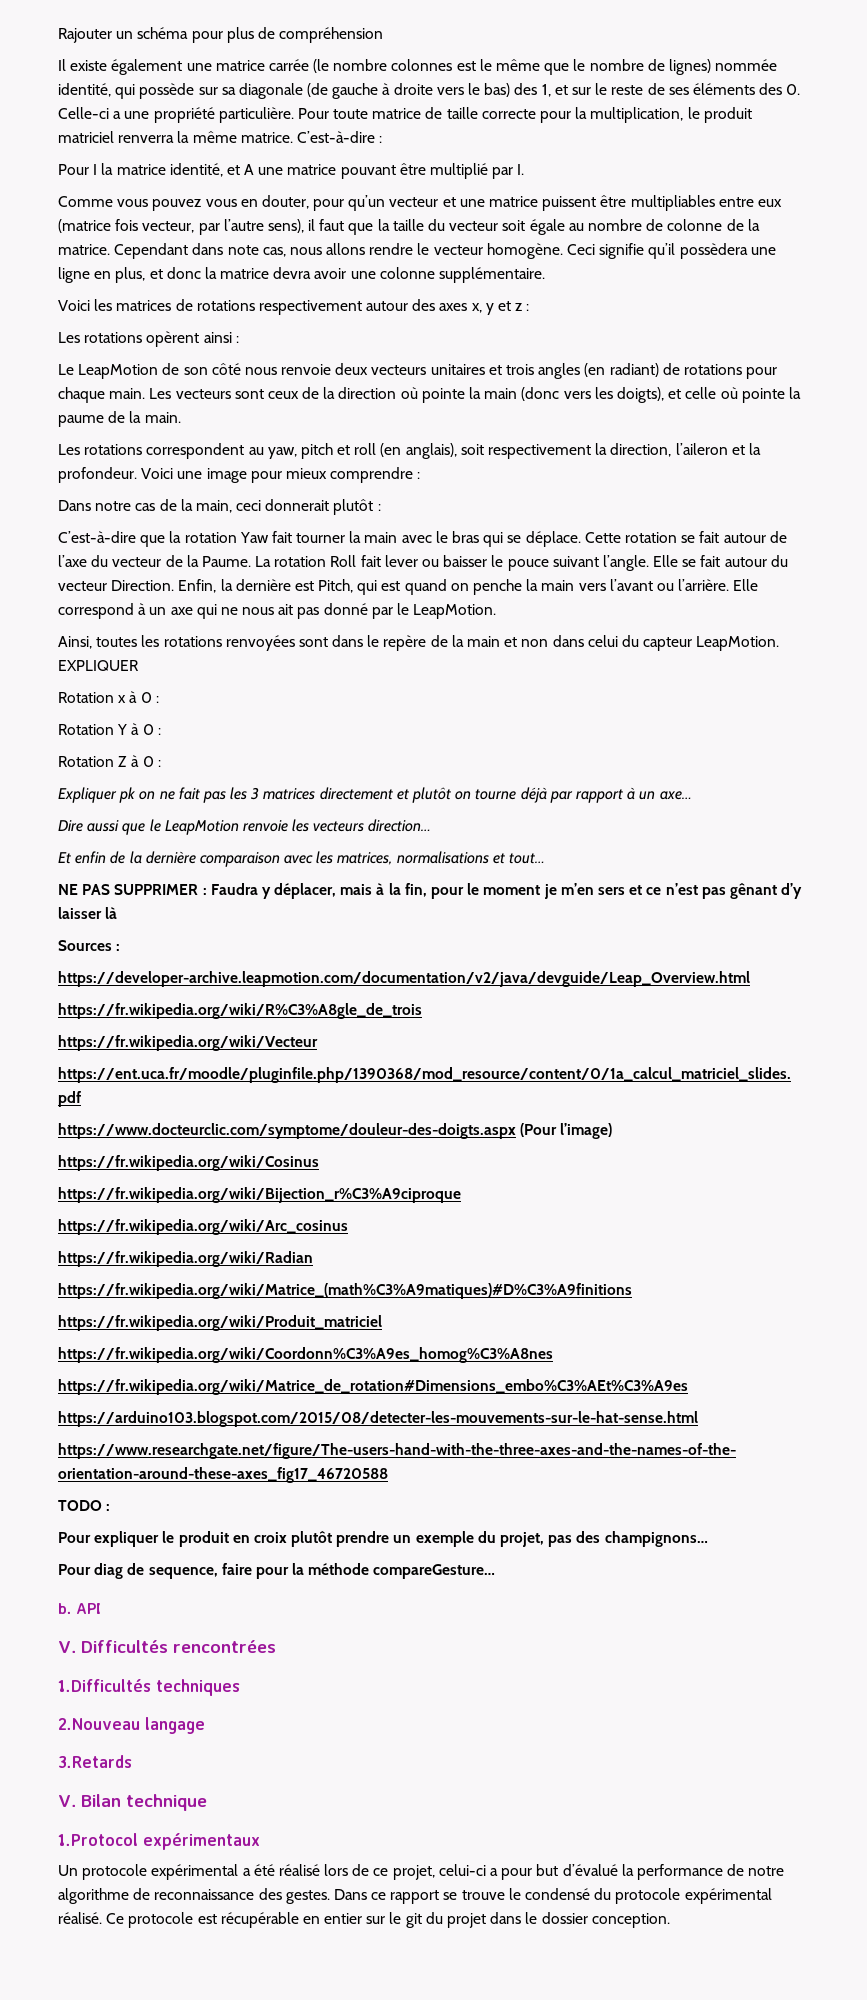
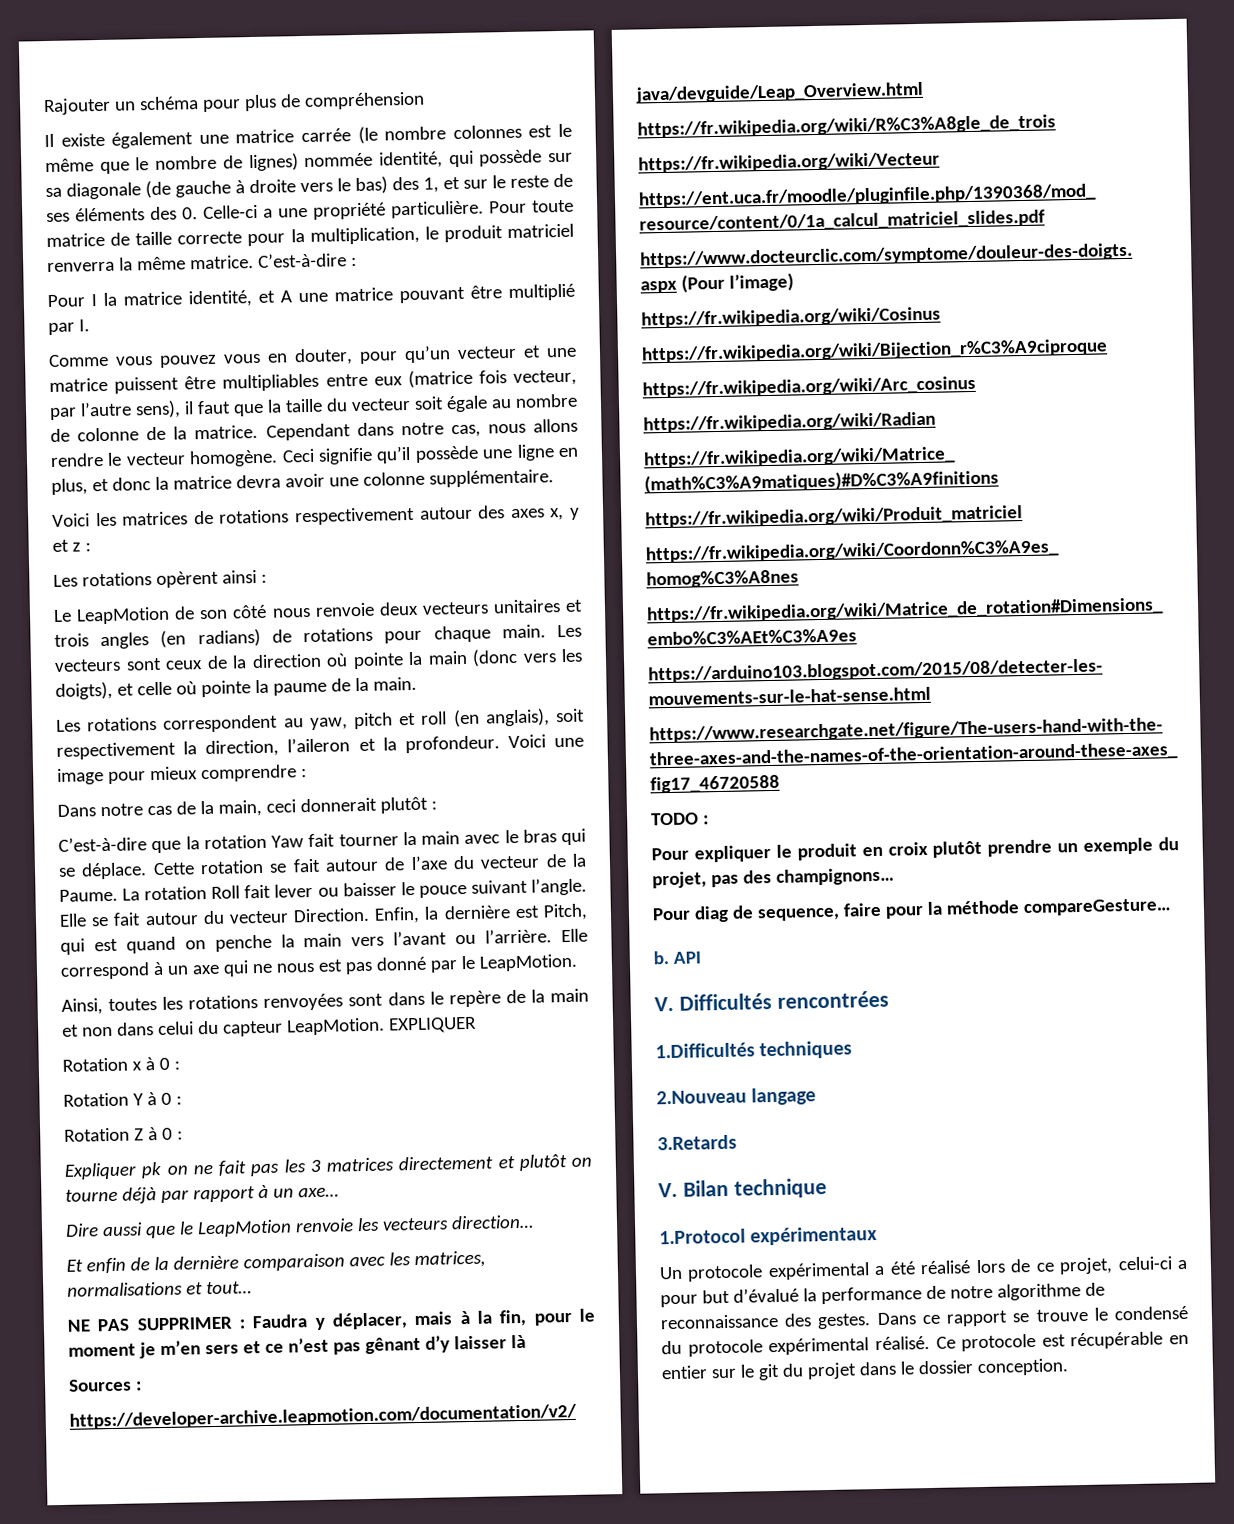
- Cependant dans note cas, nous allons rendre le vecteur homogène.
+ Cependant dans notre cas, nous allons rendre le vecteur homogène.
- Ceci signifie qu’il possèdera une ligne en plus, et donc la matrice devra avoir une colonne supplémentaire.
+ Ceci signifie qu’il possède une ligne en plus, et donc la matrice devra avoir une colonne supplémentaire.
- Le LeapMotion de son côté nous renvoie deux vecteurs unitaires et trois angles (en radiant) de rotations pour chaque main.
+ Le LeapMotion de son côté nous renvoie deux vecteurs unitaires et trois angles (en radians) de rotations pour chaque main.
- Elle correspond à un axe qui ne nous ait pas donné par le LeapMotion.
+ Elle correspond à un axe qui ne nous est pas donné par le LeapMotion.

